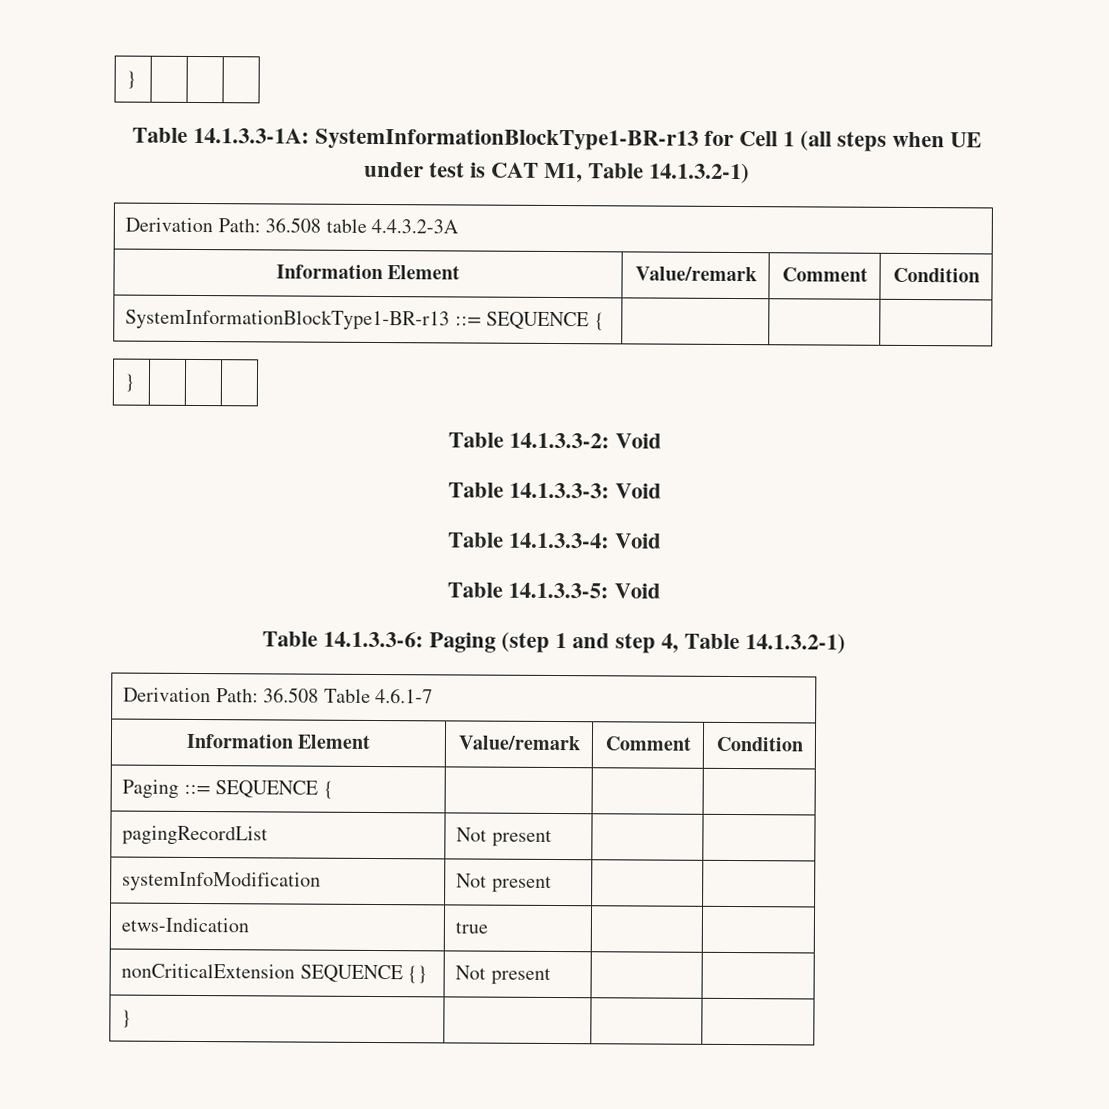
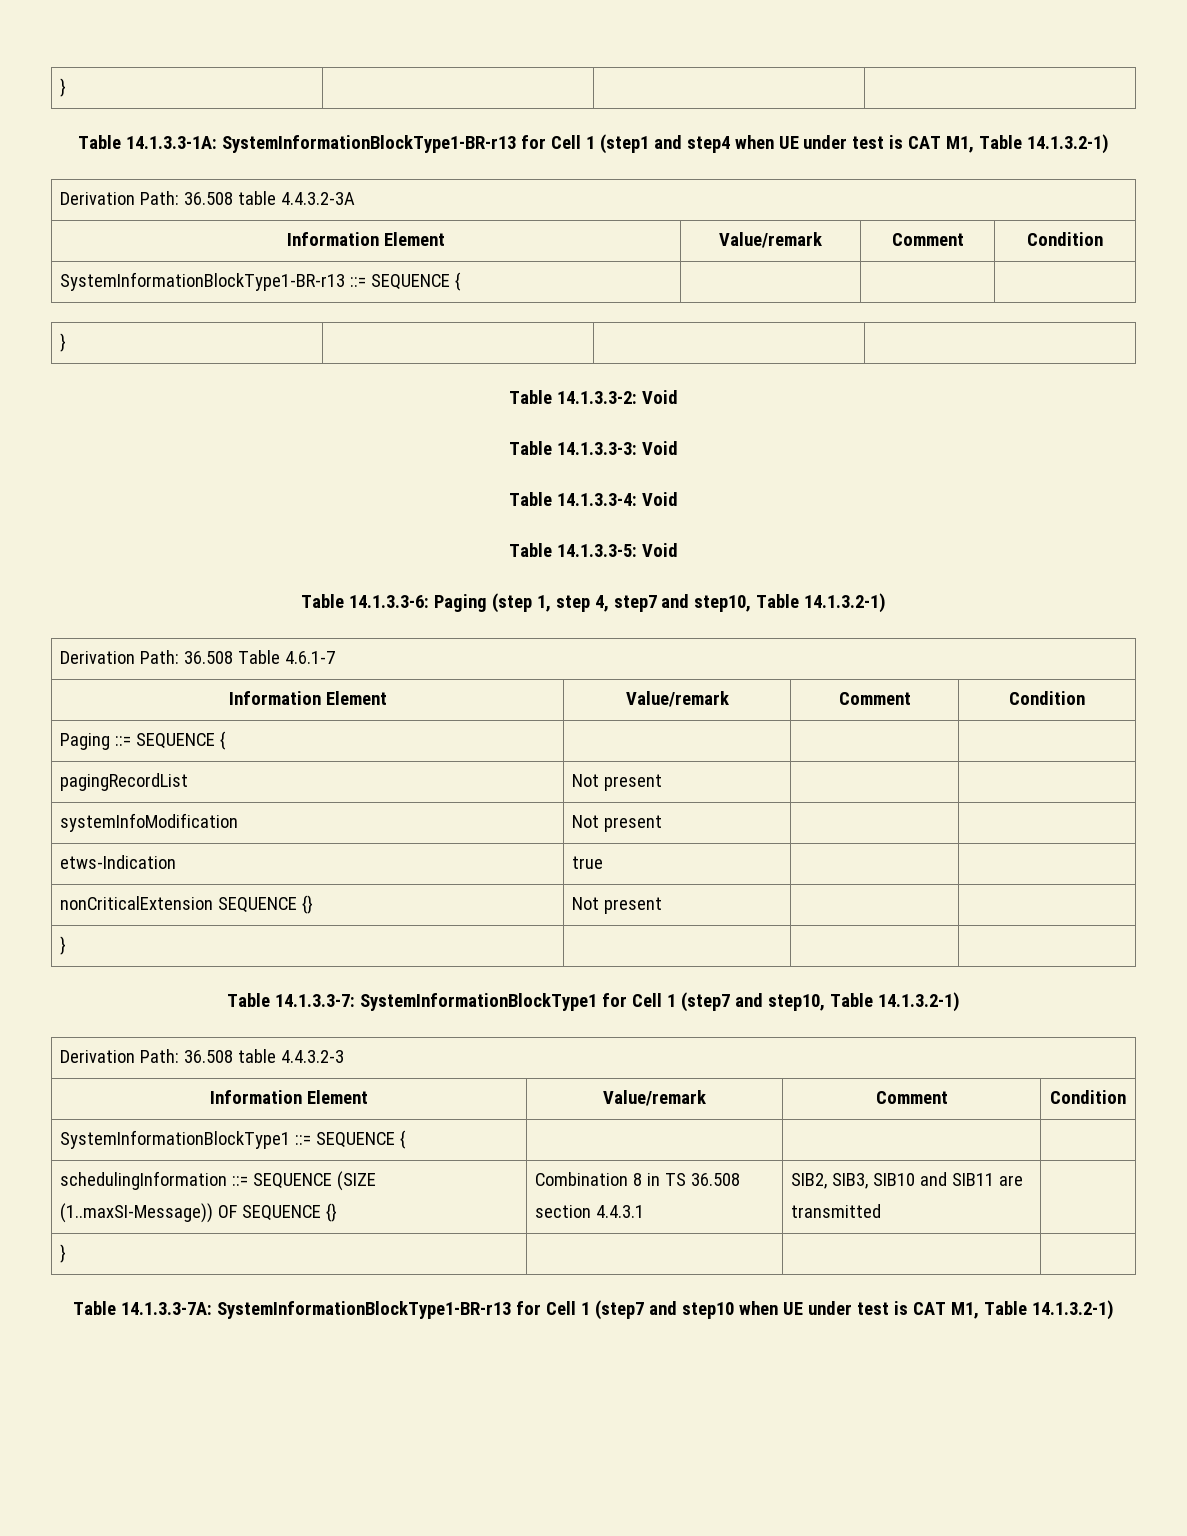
- Table 14.1.3.3-1A: SystemInformationBlockType1-BR-r13 for Cell 1 (all steps when UE under test is CAT M1, Table 14.1.3.2-1)
+ Table 14.1.3.3-1A: SystemInformationBlockType1-BR-r13 for Cell 1 (step1 and step4 when UE under test is CAT M1, Table 14.1.3.2-1)
- Table 14.1.3.3-6: Paging (step 1 and step 4, Table 14.1.3.2-1)
+ Table 14.1.3.3-6: Paging (step 1, step 4, step7 and step10, Table 14.1.3.2-1)
+ Table 14.1.3.3-7: SystemInformationBlockType1 for Cell 1 (step7 and step10, Table 14.1.3.2-1)
+ Derivation Path: 36.508 table 4.4.3.2-3
+ Information Element | Value/remark | Comment | Condition
+ SystemInformationBlockType1 ::= SEQUENCE { | | |
+ schedulingInformation ::= SEQUENCE (SIZE (1..maxSI-Message)) OF SEQUENCE {} | Combination 8 in TS 36.508 section 4.4.3.1 | SIB2, SIB3, SIB10 and SIB11 are transmitted |
+ } | | |
+ Table 14.1.3.3-7A: SystemInformationBlockType1-BR-r13 for Cell 1 (step7 and step10 when UE under test is CAT M1, Table 14.1.3.2-1)

